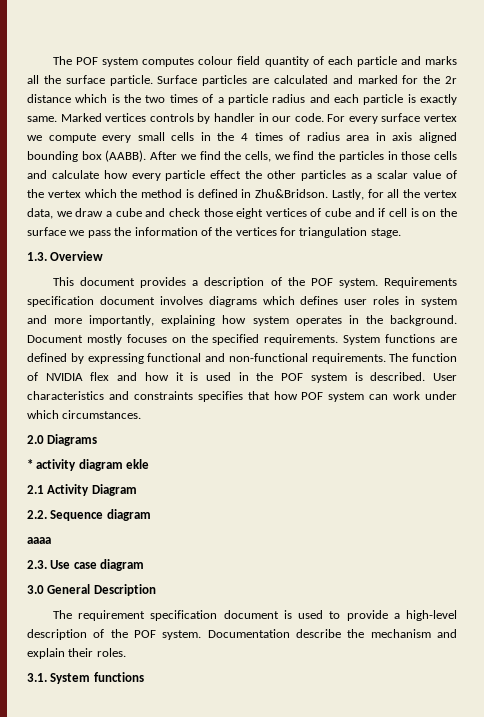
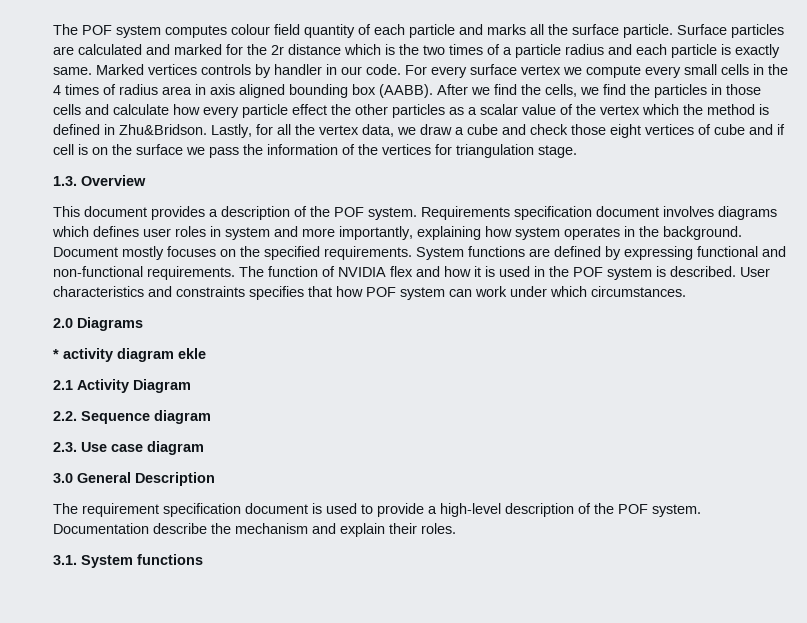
- aaaa

